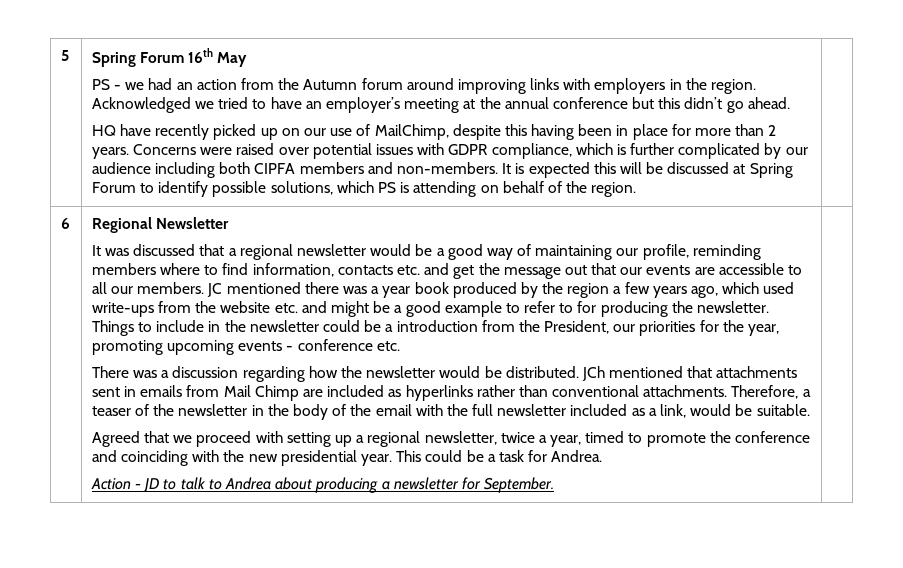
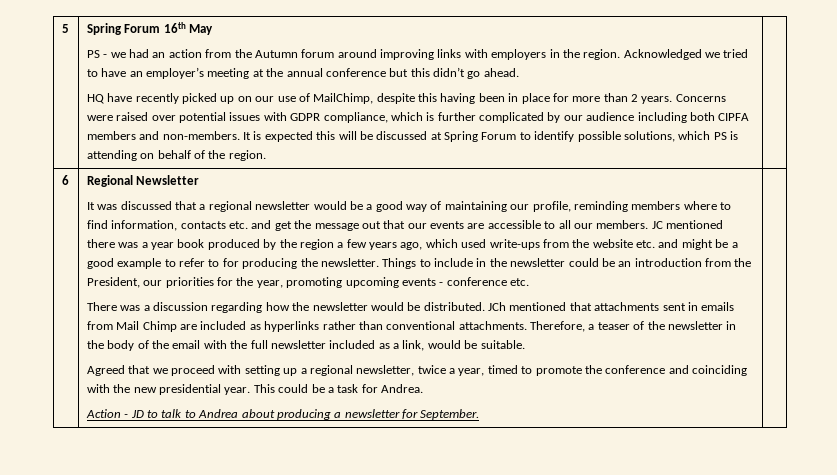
- Things to include in the newsletter could be a introduction from the President, our priorities for the year, promoting upcoming events - conference etc.
+ Things to include in the newsletter could be an introduction from the President, our priorities for the year, promoting upcoming events - conference etc.

